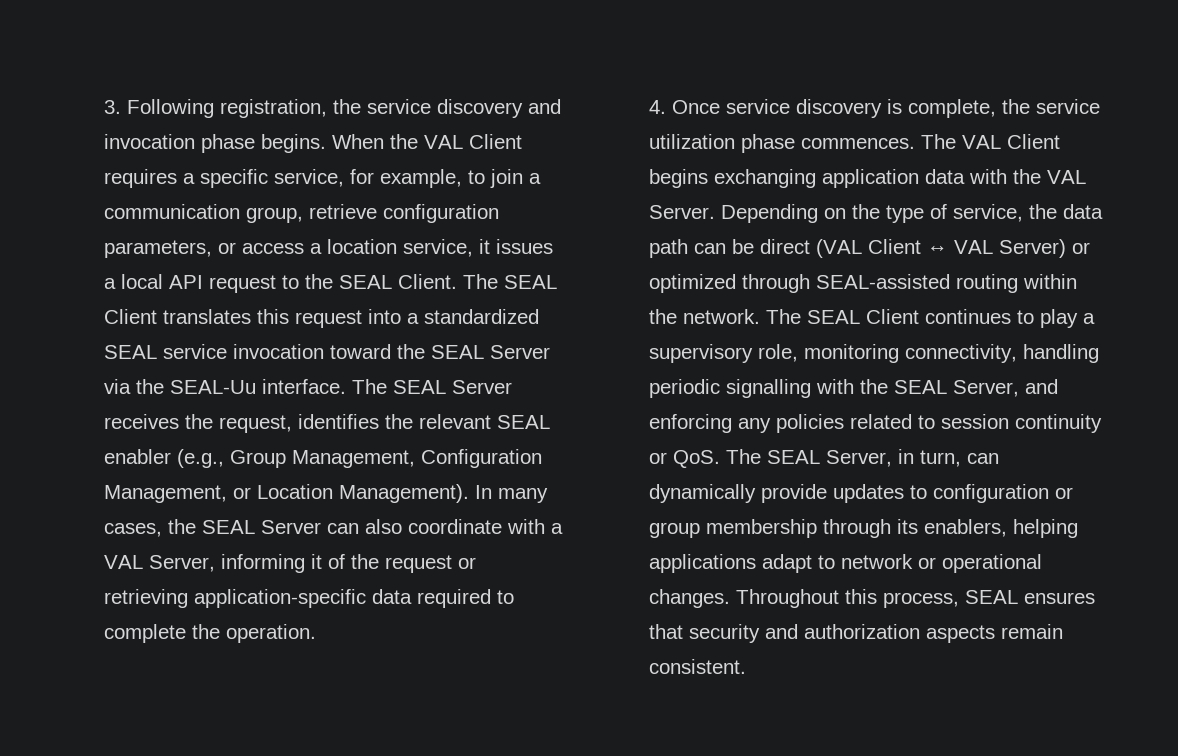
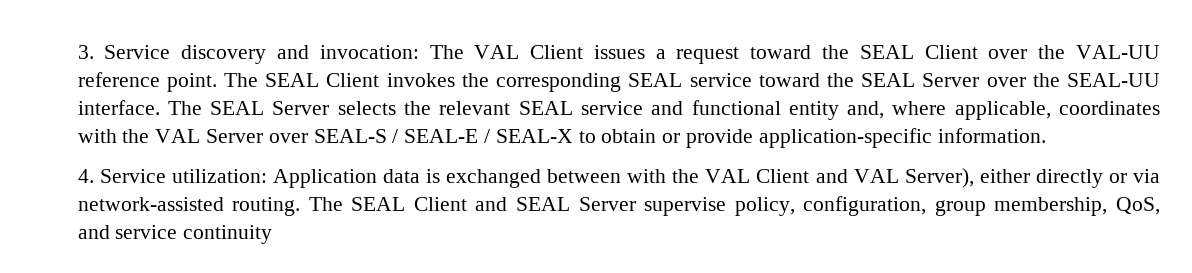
- 3. Following registration, the service discovery and invocation phase begins. When the VAL Client requires a specific service, for example, to join a communication group, retrieve configuration parameters, or access a location service, it issues a local API request to the SEAL Client. The SEAL Client translates this request into a standardized SEAL service invocation toward the SEAL Server via the SEAL-Uu interface.
+ 3. Service discovery and invocation: The VAL Client issues a request toward the SEAL Client over the VAL-UU reference point. The SEAL Client invokes the corresponding SEAL service toward the SEAL Server over the SEAL-UU interface.
- The SEAL Server receives the request, identifies the relevant SEAL enabler (e.g., Group Management, Configuration Management, or Location Management). In many cases, the SEAL Server can also coordinate with a VAL Server, informing it of the request or retrieving application-specific data required to complete the operation.
- 4. Once service discovery is complete, the service utilization phase commences. The VAL Client begins exchanging application data with the VAL Server. Depending on the type of service, the data path can be direct (VAL Client ↔ VAL Server) or optimized through SEAL-assisted routing within the network. The SEAL Client continues to play a supervisory role, monitoring connectivity, handling periodic signalling with the SEAL Server, and enforcing any policies related to session continuity or QoS. The SEAL Server, in turn, can dynamically provide updates to configuration or group membership through its enablers, helping applications adapt to network or operational changes. Throughout this process, SEAL ensures that security and authorization aspects remain consistent.
+ The SEAL Server selects the relevant SEAL service and functional entity and, where applicable, coordinates with the VAL Server over SEAL-S / SEAL-E / SEAL-X to obtain or provide application-specific information.
+ 4. Service utilization: Application data is exchanged between with the VAL Client and VAL Server), either directly or via network-assisted routing. The SEAL Client and SEAL Server supervise policy, configuration, group membership, QoS, and service continuity

